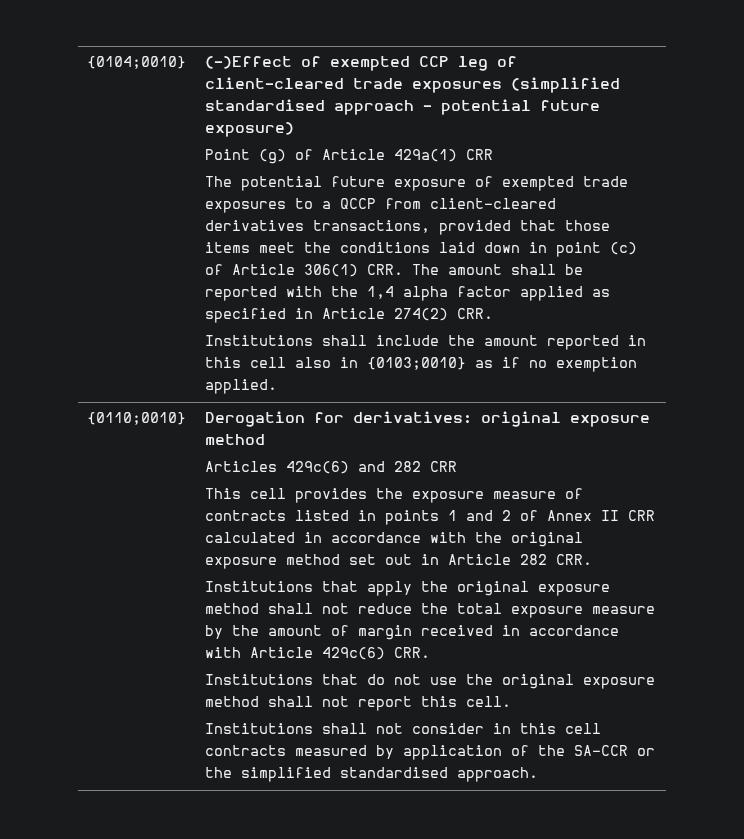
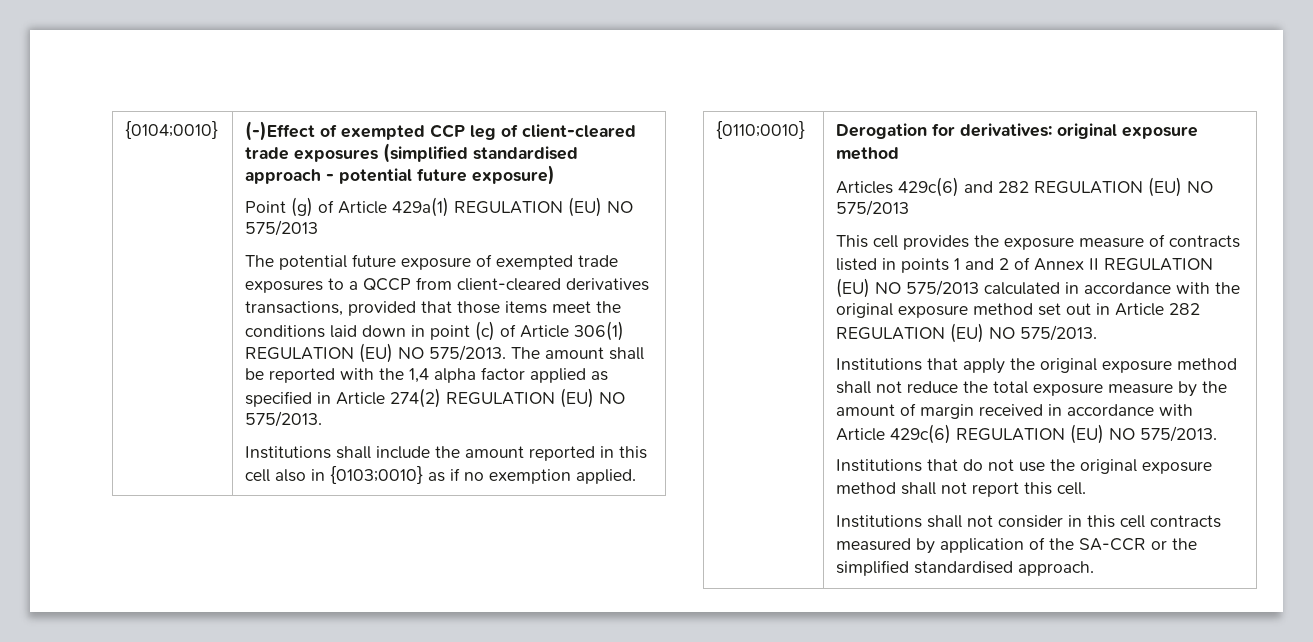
- Point (g) of Article 429a(1) CRR
+ Point (g) of Article 429a(1) REGULATION (EU) NO 575/2013
- The potential future exposure of exempted trade exposures to a QCCP from client-cleared derivatives transactions, provided that those items meet the conditions laid down in point (c) of Article 306(1) CRR. The amount shall be reported with the 1,4 alpha factor applied as specified in Article 274(2) CRR.
+ The potential future exposure of exempted trade exposures to a QCCP from client-cleared derivatives transactions, provided that those items meet the conditions laid down in point (c) of Article 306(1) REGULATION (EU) NO 575/2013. The amount shall be reported with the 1,4 alpha factor applied as specified in Article 274(2) REGULATION (EU) NO 575/2013.
- Articles 429c(6) and 282 CRR
+ Articles 429c(6) and 282 REGULATION (EU) NO 575/2013
- This cell provides the exposure measure of contracts listed in points 1 and 2 of Annex II CRR calculated in accordance with the original exposure method set out in Article 282 CRR.
+ This cell provides the exposure measure of contracts listed in points 1 and 2 of Annex II REGULATION (EU) NO 575/2013 calculated in accordance with the original exposure method set out in Article 282 REGULATION (EU) NO 575/2013.
- Institutions that apply the original exposure method shall not reduce the total exposure measure by the amount of margin received in accordance with Article 429c(6) CRR.
+ Institutions that apply the original exposure method shall not reduce the total exposure measure by the amount of margin received in accordance with Article 429c(6) REGULATION (EU) NO 575/2013.

